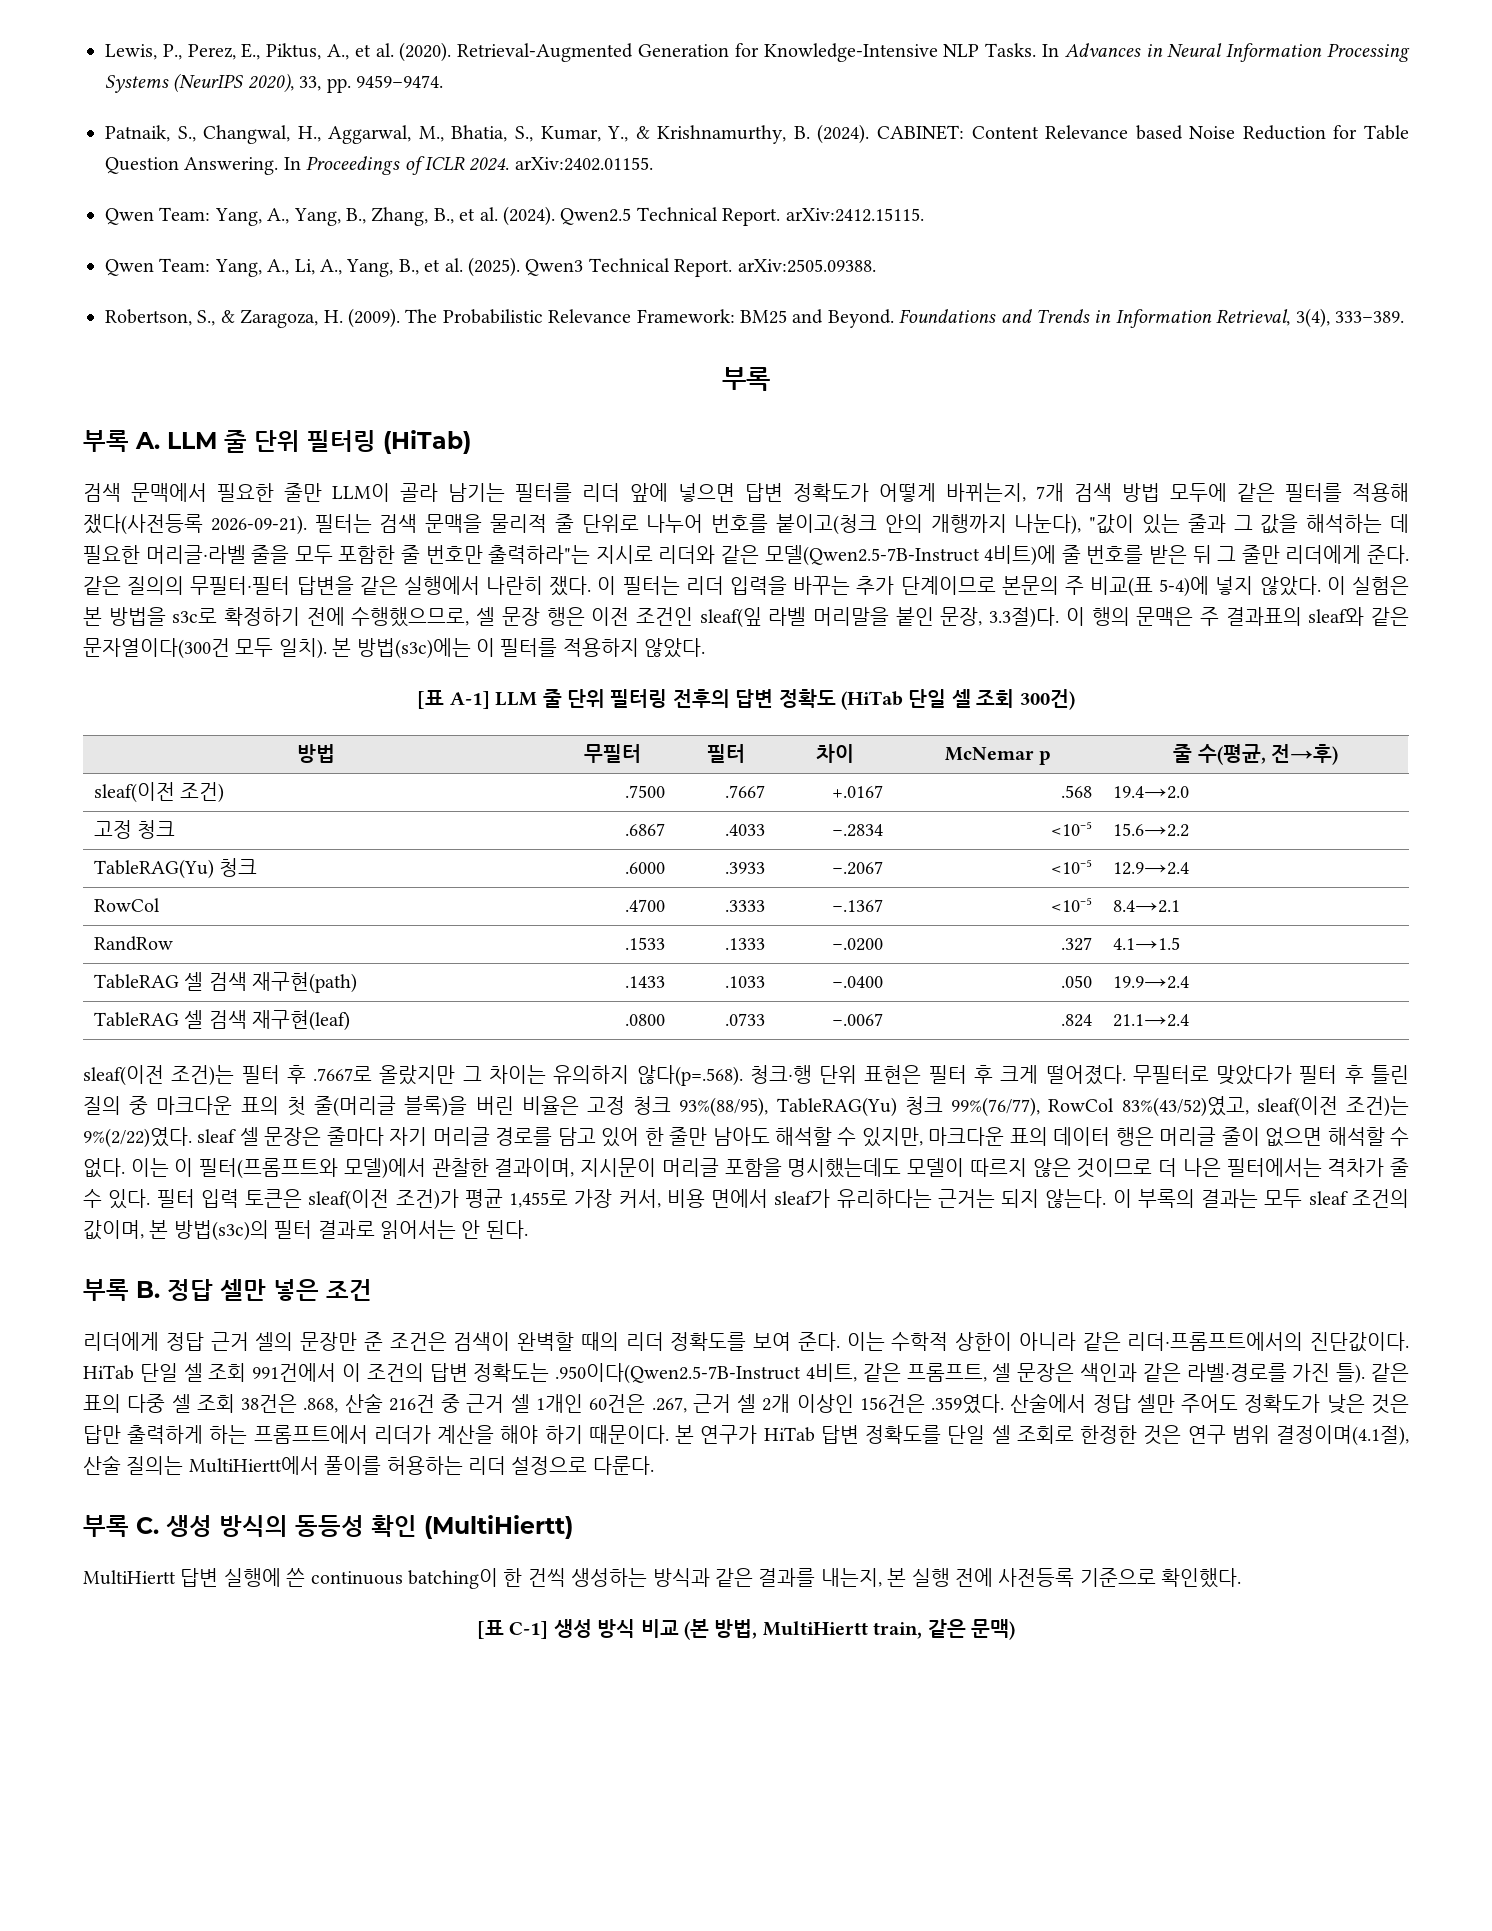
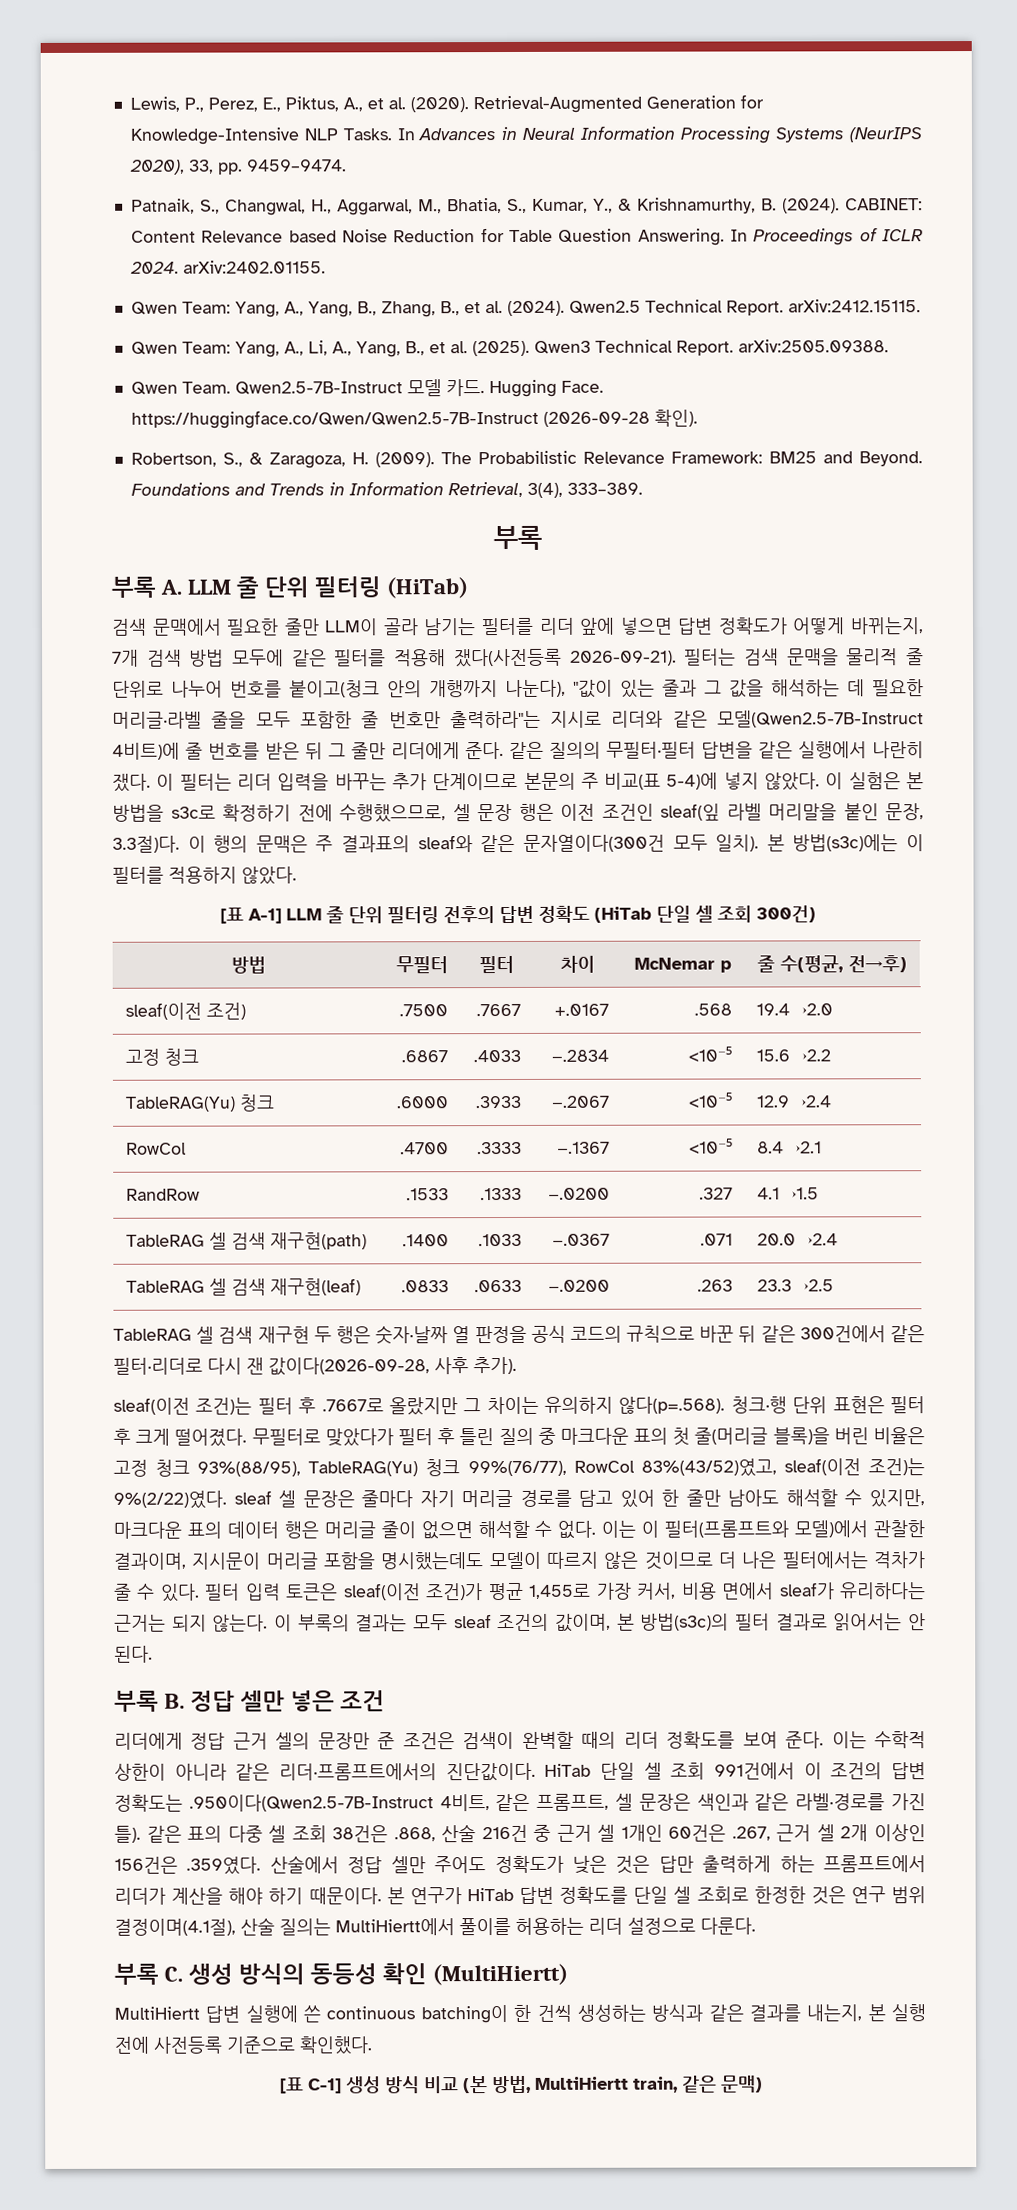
+ Qwen Team. Qwen2.5-7B-Instruct 모델 카드. Hugging Face. https://huggingface.co/Qwen/Qwen2.5-7B-Instruct (2026-09-28 확인).
- TableRAG 셀 검색 재구현(path) | .1433 | .1033 | −.0400 | .050 | 19.9→2.4
+ TableRAG 셀 검색 재구현(path) | .1400 | .1033 | −.0367 | .071 | 20.0→2.4
- TableRAG 셀 검색 재구현(leaf) | .0800 | .0733 | −.0067 | .824 | 21.1→2.4
+ TableRAG 셀 검색 재구현(leaf) | .0833 | .0633 | −.0200 | .263 | 23.3→2.5
+ TableRAG 셀 검색 재구현 두 행은 숫자·날짜 열 판정을 공식 코드의 규칙으로 바꾼 뒤 같은 300건에서 같은 필터·리더로 다시 잰 값이다(2026-09-28, 사후 추가).

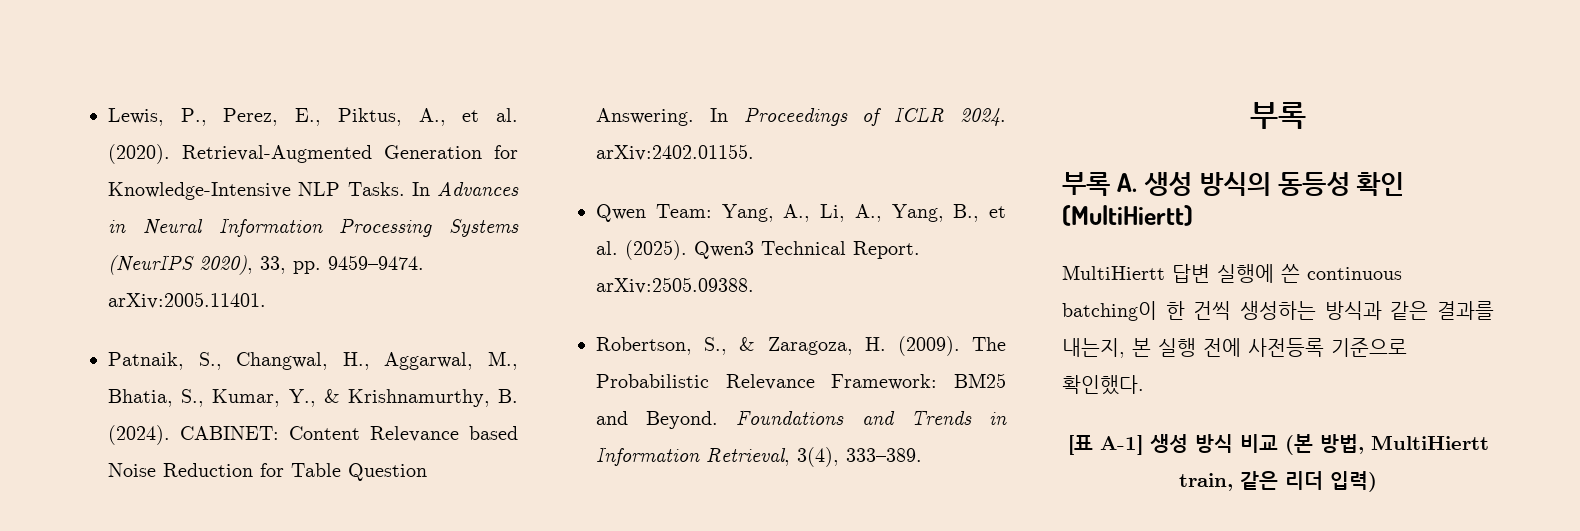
- In Advances in Neural Information Processing Systems (NeurIPS 2020), 33, pp. 9459–9474.
+ In Advances in Neural Information Processing Systems (NeurIPS 2020), 33, pp. 9459–9474. arXiv:2005.11401.
- Qwen Team: Yang, A., Yang, B., Zhang, B., et al. (2024). Qwen2.5 Technical Report. arXiv:2412.15115.
- Qwen Team. Qwen2.5-7B-Instruct 모델 카드. Hugging Face. https://huggingface.co/Qwen/Qwen2.5-7B-Instruct (2026-09-28 확인).
- 부록 A. LLM 줄 단위 필터링 (HiTab)
- 검색 문맥에서 필요한 줄만 LLM이 골라 남기는 필터를 리더 앞에 넣으면 답변 정확도가 어떻게 바뀌는지, 7개 검색 방법 모두에 같은 필터를 적용해 쟀다(사전등록 2026-09-21). 필터는 검색 문맥을 물리적 줄 단위로 나누어 번호를 붙이고(청크 안의 개행까지 나눈다), "값이 있는 줄과 그 값을 해석하는 데 필요한 머리글·라벨 줄을 모두 포함한 줄 번호만 출력하라"는 지시로 리더와 같은 모델(Qwen2.5-7B-Instruct 4비트)에 줄 번호를 받은 뒤 그 줄만 리더에게 준다. 같은 질의의 무필터·필터 답변을 같은 실행에서 나란히 쟀다. 이 필터는 리더 입력을 바꾸는 추가 단계이므로 본문의 주 비교(표 5-4)에 넣지 않았다. 이 실험은 본 방법을 s3c로 확정하기 전에 수행했으므로, 셀 문장 행은 이전 조건인 sleaf(잎 라벨 머리말을 붙인 문장, 3.3절)다. 이 행의 문맥은 주 결과표의 sleaf와 같은 문자열이다(300건 모두 일치). 본 방법(s3c)에는 이 필터를 적용하지 않았다.
- [표 A-1] LLM 줄 단위 필터링 전후의 답변 정확도 (HiTab 단일 셀 조회 300건)
- 방법 | 무필터 | 필터 | 차이 | McNemar p | 줄 수(평균, 전→후)
- sleaf(이전 조건) | .7500 | .7667 | +.0167 | .568 | 19.4→2.0
- 고정 청크 | .6867 | .4033 | −.2834 | <10⁻⁵ | 15.6→2.2
- TableRAG(Yu) 청크 | .6000 | .3933 | −.2067 | <10⁻⁵ | 12.9→2.4
- RowCol | .4700 | .3333 | −.1367 | <10⁻⁵ | 8.4→2.1
- RandRow | .1533 | .1333 | −.0200 | .327 | 4.1→1.5
- TableRAG 셀 검색 재구현(path) | .1400 | .1033 | −.0367 | .071 | 20.0→2.4
- TableRAG 셀 검색 재구현(leaf) | .0833 | .0633 | −.0200 | .263 | 23.3→2.5
- TableRAG 셀 검색 재구현 두 행은 숫자·날짜 열 판정을 공식 코드의 규칙으로 바꾼 뒤 같은 300건에서 같은 필터·리더로 다시 잰 값이다(2026-09-28, 사후 추가).
- sleaf(이전 조건)는 필터 후 .7667로 올랐지만 그 차이는 유의하지 않다(p=.568). 청크·행 단위 표현은 필터 후 크게 떨어졌다. 무필터로 맞았다가 필터 후 틀린 질의 중 마크다운 표의 첫 줄(머리글 블록)을 버린 비율은 고정 청크 93%(88/95), TableRAG(Yu) 청크 99%(76/77), RowCol 83%(43/52)였고, sleaf(이전 조건)는 9%(2/22)였다. sleaf 셀 문장은 줄마다 자기 머리글 경로를 담고 있어 한 줄만 남아도 해석할 수 있지만, 마크다운 표의 데이터 행은 머리글 줄이 없으면 해석할 수 없다. 이는 이 필터(프롬프트와 모델)에서 관찰한 결과이며, 지시문이 머리글 포함을 명시했는데도 모델이 따르지 않은 것이므로 더 나은 필터에서는 격차가 줄 수 있다. 필터 입력 토큰은 sleaf(이전 조건)가 평균 1,455로 가장 커서, 비용 면에서 sleaf가 유리하다는 근거는 되지 않는다. 이 부록의 결과는 모두 sleaf 조건의 값이며, 본 방법(s3c)의 필터 결과로 읽어서는 안 된다.
- 부록 B. 정답 셀만 넣은 조건
- 리더에게 정답 근거 셀의 문장만 준 조건은 검색이 완벽할 때의 리더 정확도를 보여 준다. 이는 수학적 상한이 아니라 같은 리더·프롬프트에서의 진단값이다. HiTab 단일 셀 조회 991건에서 이 조건의 답변 정확도는 .950이다(Qwen2.5-7B-Instruct 4비트, 같은 프롬프트, 셀 문장은 색인과 같은 라벨·경로를 가진 틀). 같은 표의 다중 셀 조회 38건은 .868, 산술 216건 중 근거 셀 1개인 60건은 .267, 근거 셀 2개 이상인 156건은 .359였다. 산술에서 정답 셀만 주어도 정확도가 낮은 것은 답만 출력하게 하는 프롬프트에서 리더가 계산을 해야 하기 때문이다. 본 연구가 HiTab 답변 정확도를 단일 셀 조회로 한정한 것은 연구 범위 결정이며(4.1절), 산술 질의는 MultiHiertt에서 풀이를 허용하는 리더 설정으로 다룬다.
- 부록 C. 생성 방식의 동등성 확인 (MultiHiertt)
+ 부록 A. 생성 방식의 동등성 확인 (MultiHiertt)
- [표 C-1] 생성 방식 비교 (본 방법, MultiHiertt train, 같은 문맥)
+ [표 A-1] 생성 방식 비교 (본 방법, MultiHiertt train, 같은 리더 입력)

